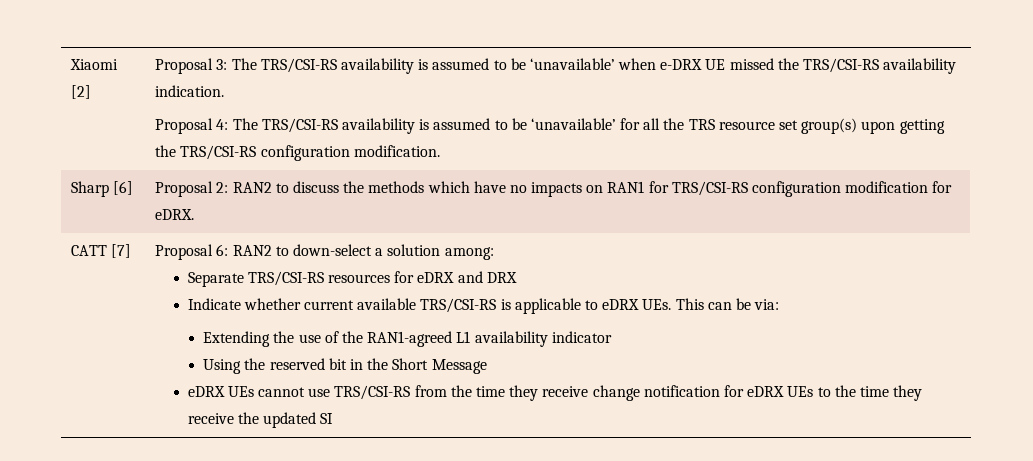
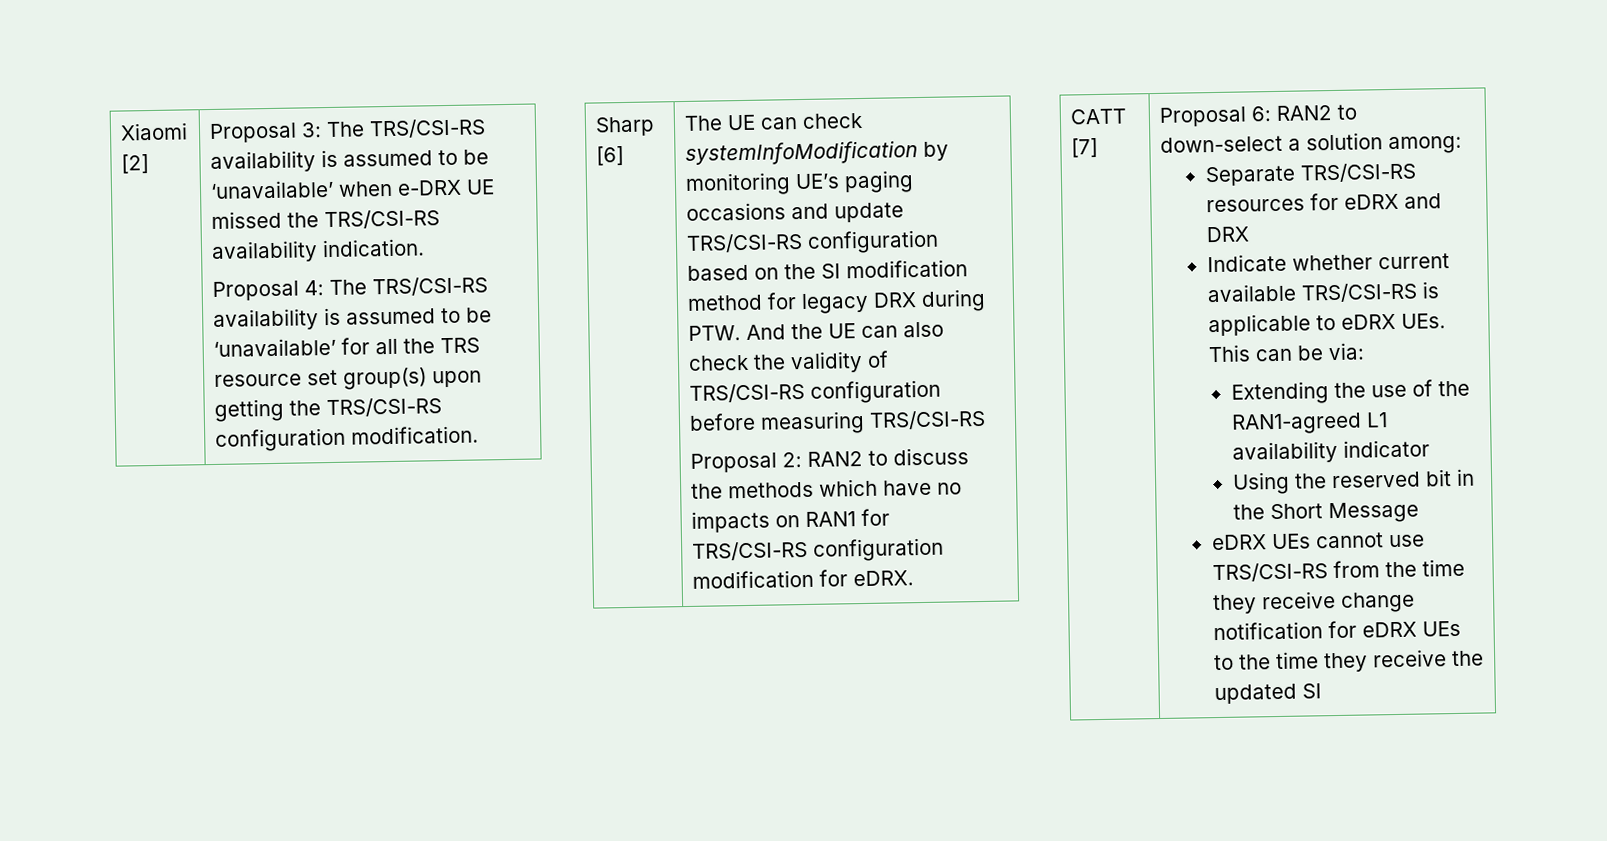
+ The UE can check systemInfoModification by monitoring UE’s paging occasions and update TRS/CSI-RS configuration based on the SI modification method for legacy DRX during PTW. And the UE can also check the validity of TRS/CSI-RS configuration before measuring TRS/CSI-RS

